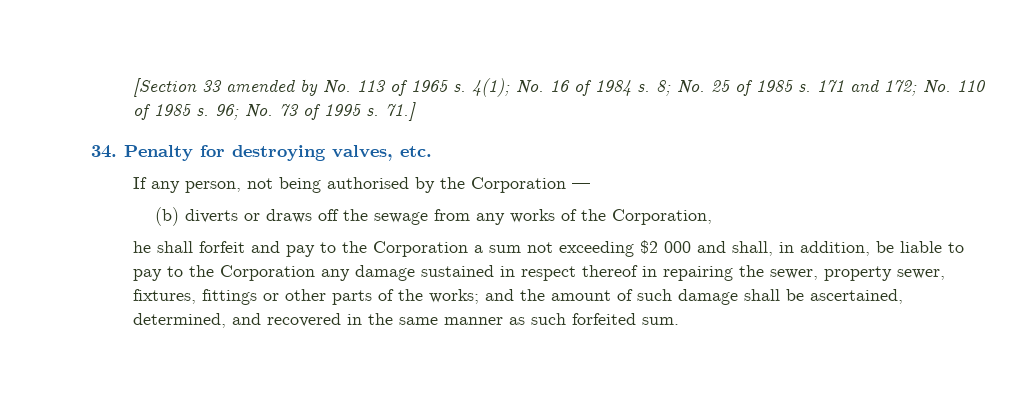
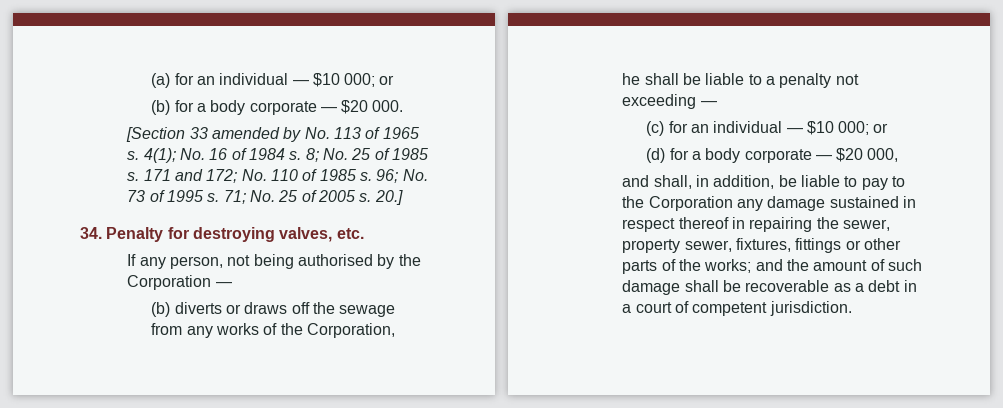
+ (a) for an individual — $10 000; or
+ (b) for a body corporate — $20 000.
- 71.]
+ 71; No. 25 of 2005 s. 20.]
- he shall forfeit and pay to the Corporation a sum not exceeding $2 000 and shall, in addition, be liable to pay to the Corporation any damage sustained in respect thereof in repairing the sewer, property sewer, fixtures, fittings or other parts of the works; and the amount of such damage shall be ascertained, determined, and recovered in the same manner as such forfeited sum.
+ he shall be liable to a penalty not exceeding —
+ (c) for an individual — $10 000; or
+ (d) for a body corporate — $20 000,
+ and shall, in addition, be liable to pay to the Corporation any damage sustained in respect thereof in repairing the sewer, property sewer, fixtures, fittings or other parts of the works; and the amount of such damage shall be recoverable as a debt in a court of competent jurisdiction.

